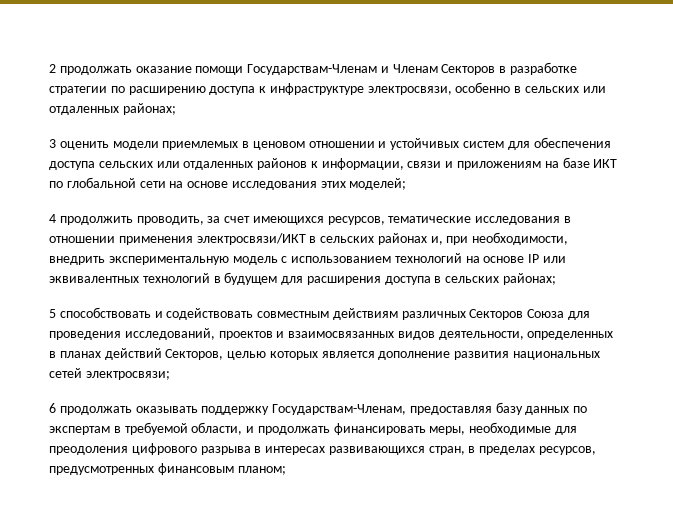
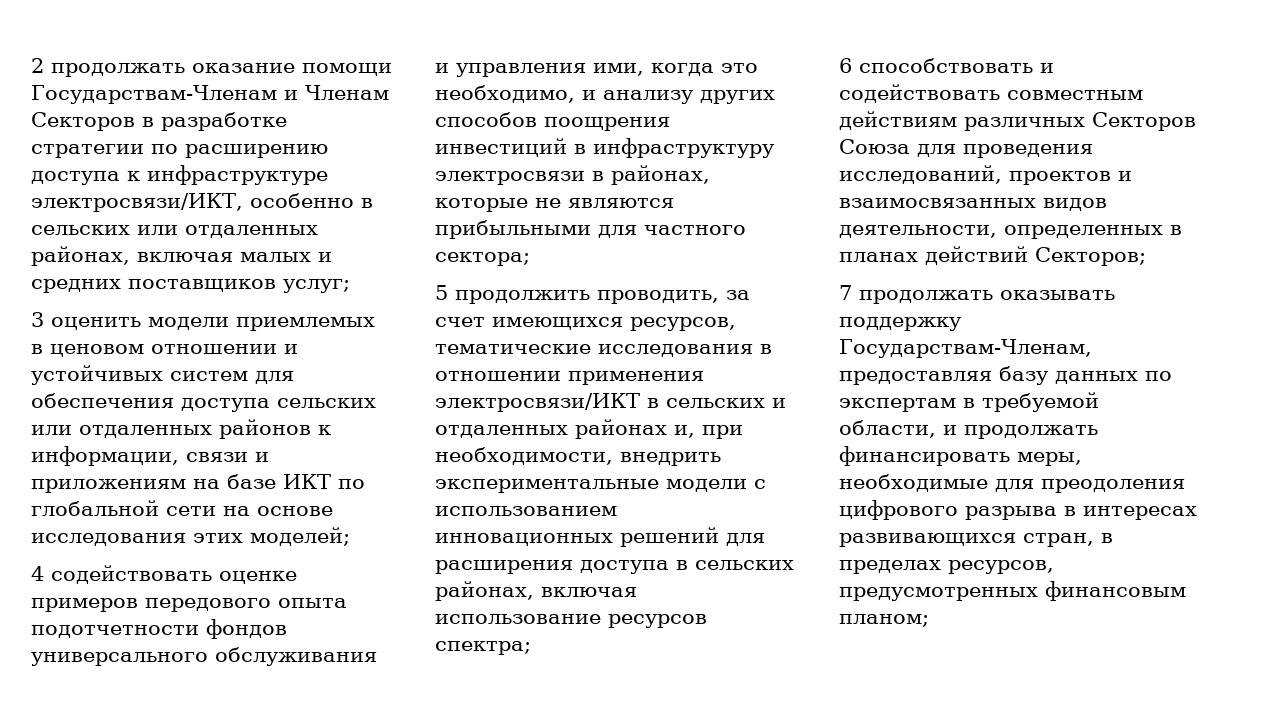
- 2 продолжать оказание помощи Государствам-Членам и Членам Секторов в разработке стратегии по расширению доступа к инфраструктуре электросвязи, особенно в сельских или отдаленных районах;
+ 2 продолжать оказание помощи Государствам-Членам и Членам Секторов в разработке стратегии по расширению доступа к инфраструктуре электросвязи/ИКТ, особенно в сельских или отдаленных районах, включая малых и средних поставщиков услуг;
- 4 продолжить проводить, за счет имеющихся ресурсов, тематические исследования в отношении применения электросвязи/ИКТ в сельских районах и, при необходимости, внедрить экспериментальную модель с использованием технологий на основе IP или эквивалентных технологий в будущем для расширения доступа в сельских районах;
- 5 способствовать и содействовать совместным действиям различных Секторов Союза для проведения исследований, проектов и взаимосвязанных видов деятельности, определенных в планах действий Секторов, целью которых является дополнение развития национальных сетей электросвязи;
- 6 продолжать оказывать поддержку Государствам-Членам, предоставляя базу данных по экспертам в требуемой области, и продолжать финансировать меры, необходимые для преодоления цифрового разрыва в интересах развивающихся стран, в пределах ресурсов, предусмотренных финансовым планом;
+ 4 содействовать оценке примеров передового опыта подотчетности фондов универсального обслуживания и управления ими, когда это необходимо, и анализу других способов поощрения инвестиций в инфраструктуру электросвязи в районах, которые не являются прибыльными для частного сектора;
+ 5 продолжить проводить, за счет имеющихся ресурсов, тематические исследования в отношении применения электросвязи/ИКТ в сельских и отдаленных районах и, при необходимости, внедрить экспериментальные модели с использованием инновационных решений для расширения доступа в сельских районах, включая использование ресурсов спектра;
+ 6 способствовать и содействовать совместным действиям различных Секторов Союза для проведения исследований, проектов и взаимосвязанных видов деятельности, определенных в планах действий Секторов;
+ 7 продолжать оказывать поддержку Государствам-Членам, предоставляя базу данных по экспертам в требуемой области, и продолжать финансировать меры, необходимые для преодоления цифрового разрыва в интересах развивающихся стран, в пределах ресурсов, предусмотренных финансовым планом;

